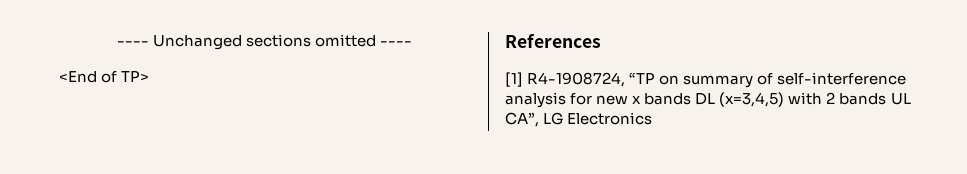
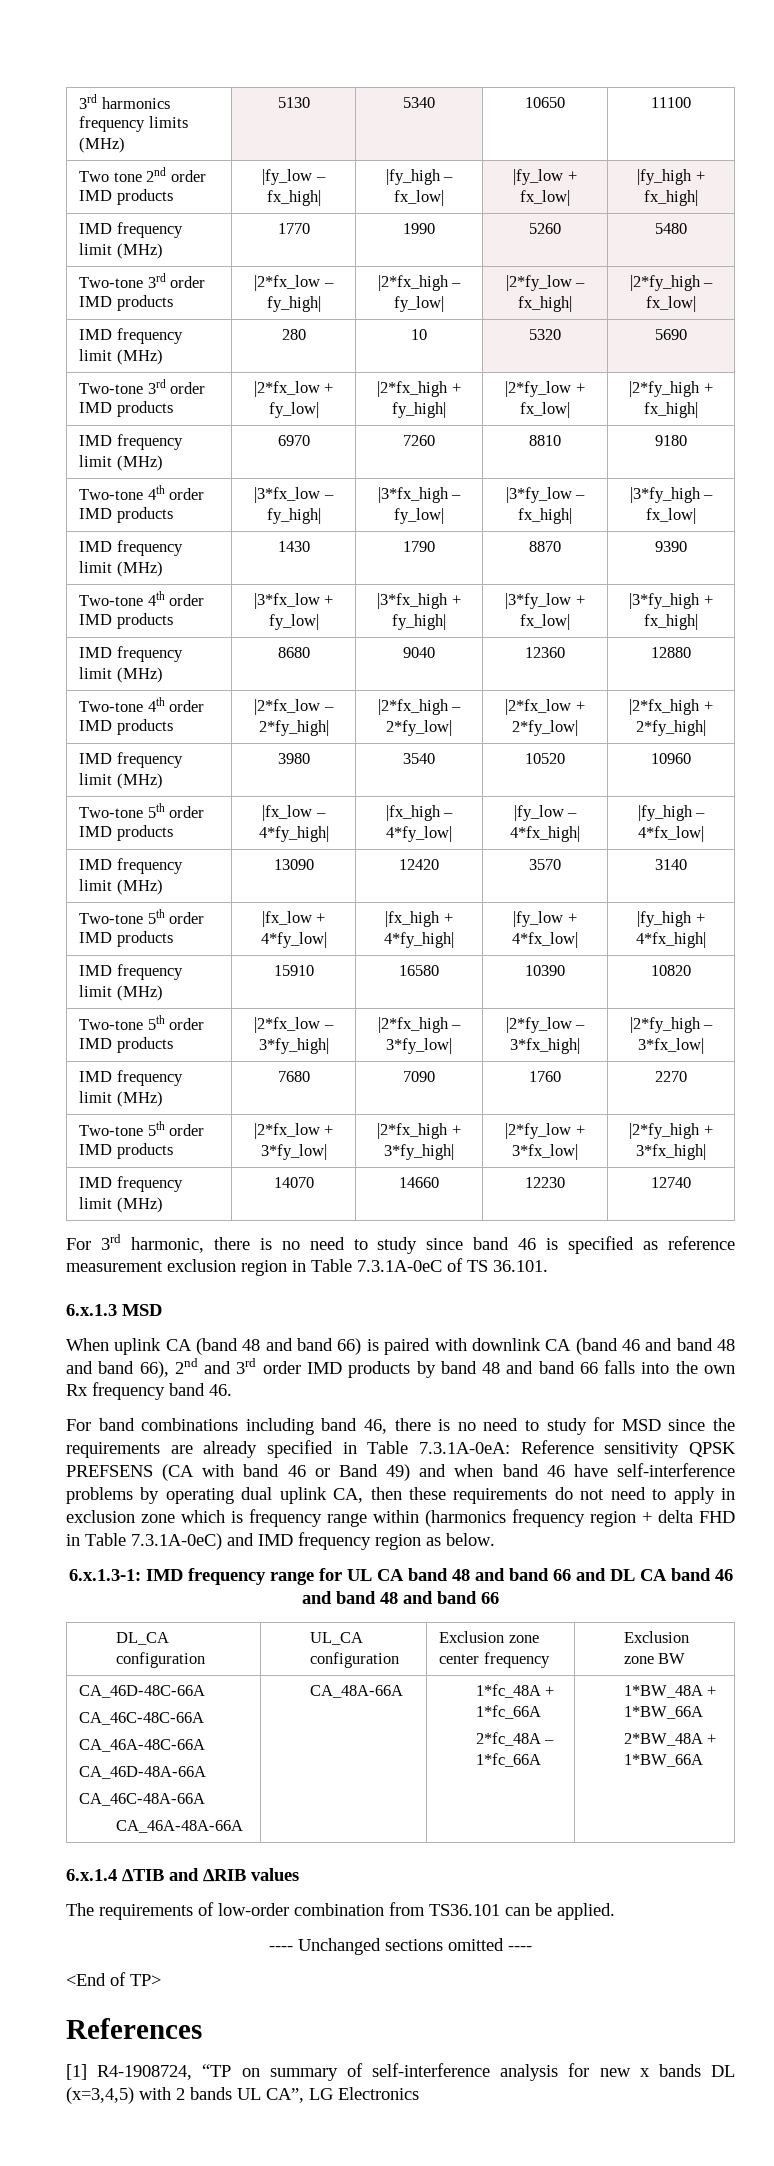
+ 3rd harmonics frequency limits (MHz) | 5130 | 5340 | 10650 | 11100
+ Two tone 2nd order IMD products | |fy_low – fx_high| | |fy_high – fx_low| | |fy_low + fx_low| | |fy_high + fx_high|
+ IMD frequency limit (MHz) | 1770 | 1990 | 5260 | 5480
+ Two-tone 3rd order IMD products | |2*fx_low – fy_high| | |2*fx_high – fy_low| | |2*fy_low – fx_high| | |2*fy_high – fx_low|
+ IMD frequency limit (MHz) | 280 | 10 | 5320 | 5690
+ Two-tone 3rd order IMD products | |2*fx_low + fy_low| | |2*fx_high + fy_high| | |2*fy_low + fx_low| | |2*fy_high + fx_high|
+ IMD frequency limit (MHz) | 6970 | 7260 | 8810 | 9180
+ Two-tone 4th order IMD products | |3*fx_low – fy_high| | |3*fx_high – fy_low| | |3*fy_low – fx_high| | |3*fy_high – fx_low|
+ IMD frequency limit (MHz) | 1430 | 1790 | 8870 | 9390
+ Two-tone 4th order IMD products | |3*fx_low + fy_low| | |3*fx_high + fy_high| | |3*fy_low + fx_low| | |3*fy_high + fx_high|
+ IMD frequency limit (MHz) | 8680 | 9040 | 12360 | 12880
+ Two-tone 4th order IMD products | |2*fx_low – 2*fy_high| | |2*fx_high – 2*fy_low| | |2*fx_low + 2*fy_low| | |2*fx_high + 2*fy_high|
+ IMD frequency limit (MHz) | 3980 | 3540 | 10520 | 10960
+ Two-tone 5th order IMD products | |fx_low – 4*fy_high| | |fx_high – 4*fy_low| | |fy_low – 4*fx_high| | |fy_high – 4*fx_low|
+ IMD frequency limit (MHz) | 13090 | 12420 | 3570 | 3140
+ Two-tone 5th order IMD products | |fx_low + 4*fy_low| | |fx_high + 4*fy_high| | |fy_low + 4*fx_low| | |fy_high + 4*fx_high|
+ IMD frequency limit (MHz) | 15910 | 16580 | 10390 | 10820
+ Two-tone 5th order IMD products | |2*fx_low – 3*fy_high| | |2*fx_high – 3*fy_low| | |2*fy_low – 3*fx_high| | |2*fy_high – 3*fx_low|
+ IMD frequency limit (MHz) | 7680 | 7090 | 1760 | 2270
+ Two-tone 5th order IMD products | |2*fx_low + 3*fy_low| | |2*fx_high + 3*fy_high| | |2*fy_low + 3*fx_low| | |2*fy_high + 3*fx_high|
+ IMD frequency limit (MHz) | 14070 | 14660 | 12230 | 12740
+ For 3rd harmonic, there is no need to study since band 46 is specified as reference measurement exclusion region in Table 7.3.1A-0eC of TS 36.101.
+ 6.x.1.3 MSD
+ When uplink CA (band 48 and band 66) is paired with downlink CA (band 46 and band 48 and band 66), 2nd and 3rd order IMD products by band 48 and band 66 falls into the own Rx frequency band 46.
+ For band combinations including band 46, there is no need to study for MSD since the requirements are already specified in Table 7.3.1A-0eA: Reference sensitivity QPSK PREFSENS (CA with band 46 or Band 49) and when band 46 have self-interference problems by operating dual uplink CA, then these requirements do not need to apply in exclusion zone which is frequency range within (harmonics frequency region + delta FHD in Table 7.3.1A-0eC) and IMD frequency region as below.
+ 6.x.1.3-1: IMD frequency range for UL CA band 48 and band 66 and DL CA band 46 and band 48 and band 66
+ DL_CA configuration | UL_CA configuration | Exclusion zone center frequency | Exclusion zone BW
+ CA_46D-48C-66A
+ CA_46C-48C-66A
+ CA_46A-48C-66A
+ CA_46D-48A-66A
+ CA_46C-48A-66A
+ CA_46A-48A-66A | CA_48A-66A | 1*fc_48A + 1*fc_66A
+ 2*fc_48A – 1*fc_66A | 1*BW_48A + 1*BW_66A
+ 2*BW_48A + 1*BW_66A
+ 6.x.1.4 ∆TIB and ∆RIB values
+ The requirements of low-order combination from TS36.101 can be applied.

